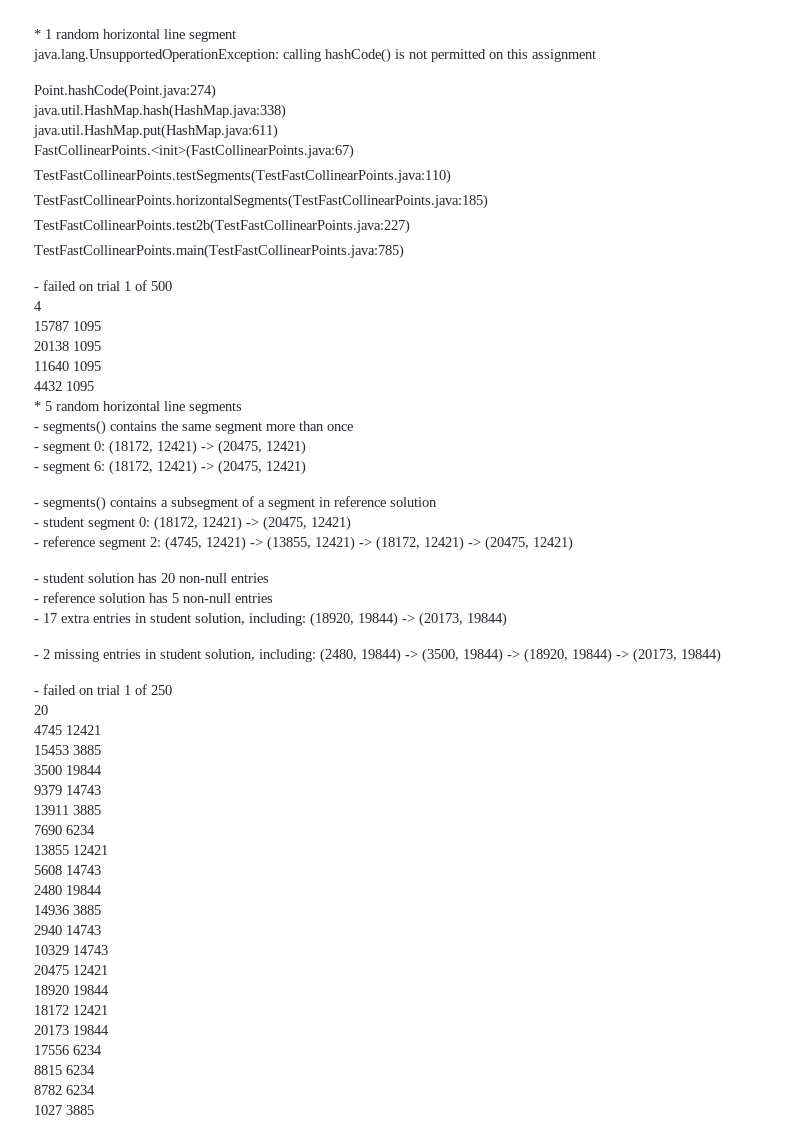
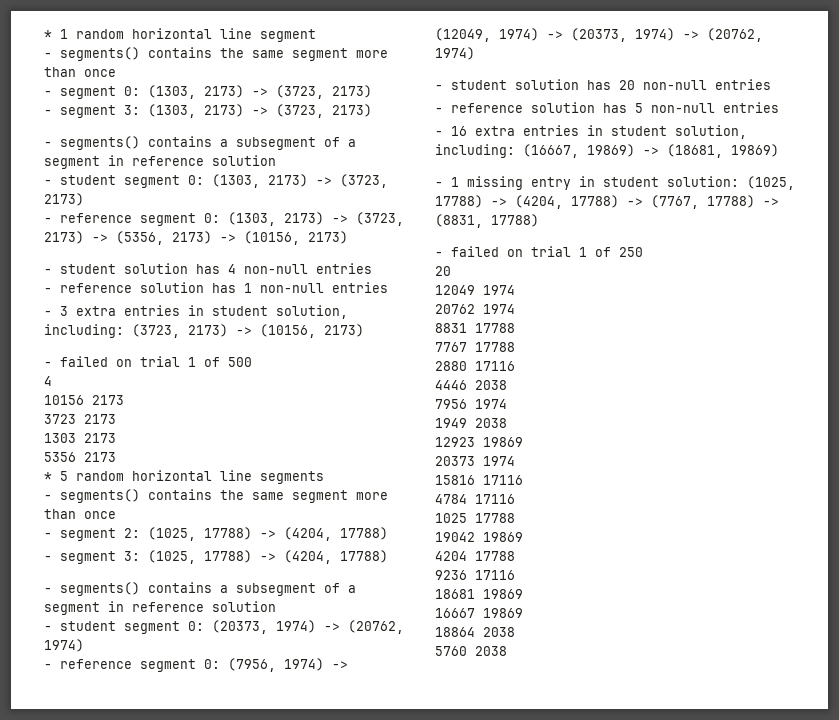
  * 1 random horizontal line segment
- java.lang.UnsupportedOperationException: calling hashCode() is not permitted on this assignment
- Point.hashCode(Point.java:274)
- java.util.HashMap.hash(HashMap.java:338)
- java.util.HashMap.put(HashMap.java:611)
- FastCollinearPoints.<init>(FastCollinearPoints.java:67)
- TestFastCollinearPoints.testSegments(TestFastCollinearPoints.java:110)
- TestFastCollinearPoints.horizontalSegments(TestFastCollinearPoints.java:185)
- TestFastCollinearPoints.test2b(TestFastCollinearPoints.java:227)
- TestFastCollinearPoints.main(TestFastCollinearPoints.java:785)
+ - segments() contains the same segment more than once
+ - segment 0: (1303, 2173) -> (3723, 2173)
+ - segment 3: (1303, 2173) -> (3723, 2173)
+ - segments() contains a subsegment of a segment in reference solution
+ - student segment 0: (1303, 2173) -> (3723, 2173)
+ - reference segment 0: (1303, 2173) -> (3723, 2173) -> (5356, 2173) -> (10156, 2173)
+ - student solution has 4 non-null entries
+ - reference solution has 1 non-null entries
+ - 3 extra entries in student solution, including: (3723, 2173) -> (10156, 2173)
- 15787 1095
- 20138 1095
- 11640 1095
- 4432 1095
+ 10156 2173
+ 3723 2173
+ 1303 2173
+ 5356 2173
- - segment 0: (18172, 12421) -> (20475, 12421)
- - segment 6: (18172, 12421) -> (20475, 12421)
+ - segment 2: (1025, 17788) -> (4204, 17788)
+ - segment 3: (1025, 17788) -> (4204, 17788)
- - student segment 0: (18172, 12421) -> (20475, 12421)
- - reference segment 2: (4745, 12421) -> (13855, 12421) -> (18172, 12421) -> (20475, 12421)
+ - student segment 0: (20373, 1974) -> (20762, 1974)
+ - reference segment 0: (7956, 1974) -> (12049, 1974) -> (20373, 1974) -> (20762, 1974)
- - 17 extra entries in student solution, including: (18920, 19844) -> (20173, 19844)
- - 2 missing entries in student solution, including: (2480, 19844) -> (3500, 19844) -> (18920, 19844) -> (20173, 19844)
+ - 16 extra entries in student solution, including: (16667, 19869) -> (18681, 19869)
+ - 1 missing entry in student solution: (1025, 17788) -> (4204, 17788) -> (7767, 17788) -> (8831, 17788)
- 4745 12421
- 15453 3885
- 3500 19844
- 9379 14743
- 13911 3885
- 7690 6234
- 13855 12421
- 5608 14743
- 2480 19844
- 14936 3885
- 2940 14743
- 10329 14743
- 20475 12421
- 18920 19844
- 18172 12421
- 20173 19844
- 17556 6234
- 8815 6234
- 8782 6234
- 1027 3885
+ 12049 1974
+ 20762 1974
+ 8831 17788
+ 7767 17788
+ 2880 17116
+ 4446 2038
+ 7956 1974
+ 1949 2038
+ 12923 19869
+ 20373 1974
+ 15816 17116
+ 4784 17116
+ 1025 17788
+ 19042 19869
+ 4204 17788
+ 9236 17116
+ 18681 19869
+ 16667 19869
+ 18864 2038
+ 5760 2038

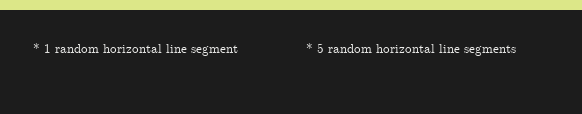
  * 1 random horizontal line segment
- - segments() contains the same segment more than once
- - segment 0: (1303, 2173) -> (3723, 2173)
- - segment 3: (1303, 2173) -> (3723, 2173)
- - segments() contains a subsegment of a segment in reference solution
- - student segment 0: (1303, 2173) -> (3723, 2173)
- - reference segment 0: (1303, 2173) -> (3723, 2173) -> (5356, 2173) -> (10156, 2173)
- - student solution has 4 non-null entries
- - reference solution has 1 non-null entries
- - 3 extra entries in student solution, including: (3723, 2173) -> (10156, 2173)
- - failed on trial 1 of 500
- 4
- 10156 2173
- 3723 2173
- 1303 2173
- 5356 2173
  * 5 random horizontal line segments
- - segments() contains the same segment more than once
- - segment 2: (1025, 17788) -> (4204, 17788)
- - segment 3: (1025, 17788) -> (4204, 17788)
- - segments() contains a subsegment of a segment in reference solution
- - student segment 0: (20373, 1974) -> (20762, 1974)
- - reference segment 0: (7956, 1974) -> (12049, 1974) -> (20373, 1974) -> (20762, 1974)
- - student solution has 20 non-null entries
- - reference solution has 5 non-null entries
- - 16 extra entries in student solution, including: (16667, 19869) -> (18681, 19869)
- - 1 missing entry in student solution: (1025, 17788) -> (4204, 17788) -> (7767, 17788) -> (8831, 17788)
- - failed on trial 1 of 250
- 20
- 12049 1974
- 20762 1974
- 8831 17788
- 7767 17788
- 2880 17116
- 4446 2038
- 7956 1974
- 1949 2038
- 12923 19869
- 20373 1974
- 15816 17116
- 4784 17116
- 1025 17788
- 19042 19869
- 4204 17788
- 9236 17116
- 18681 19869
- 16667 19869
- 18864 2038
- 5760 2038

